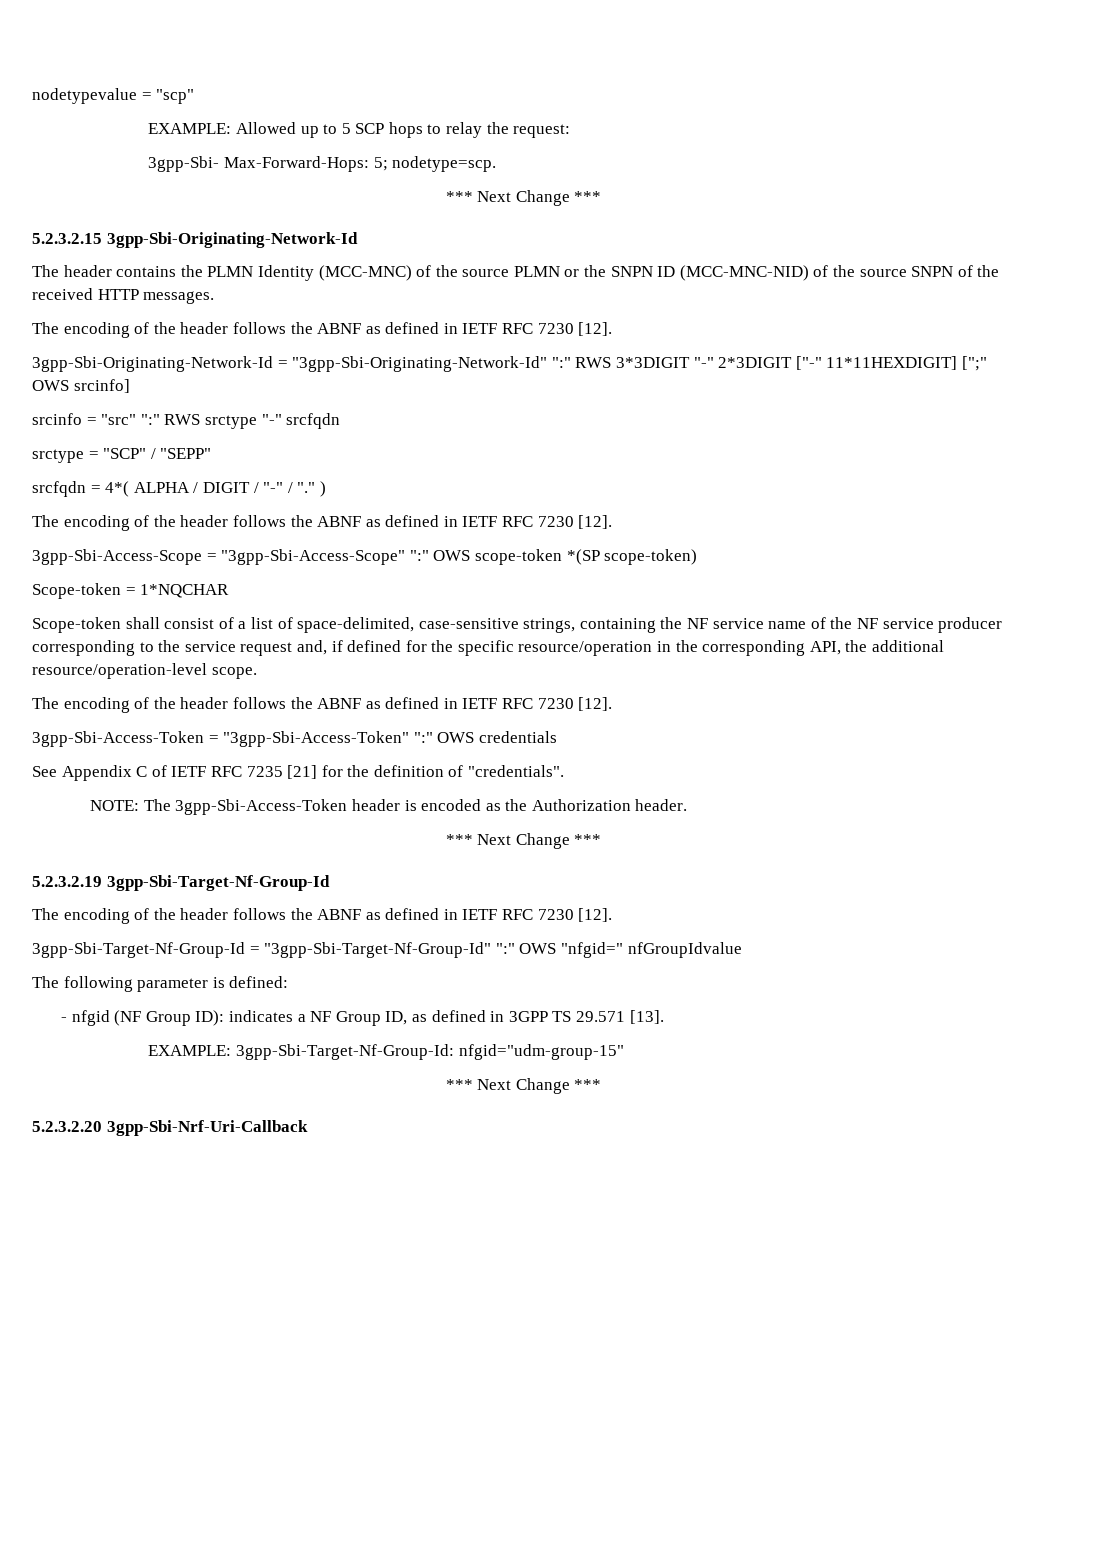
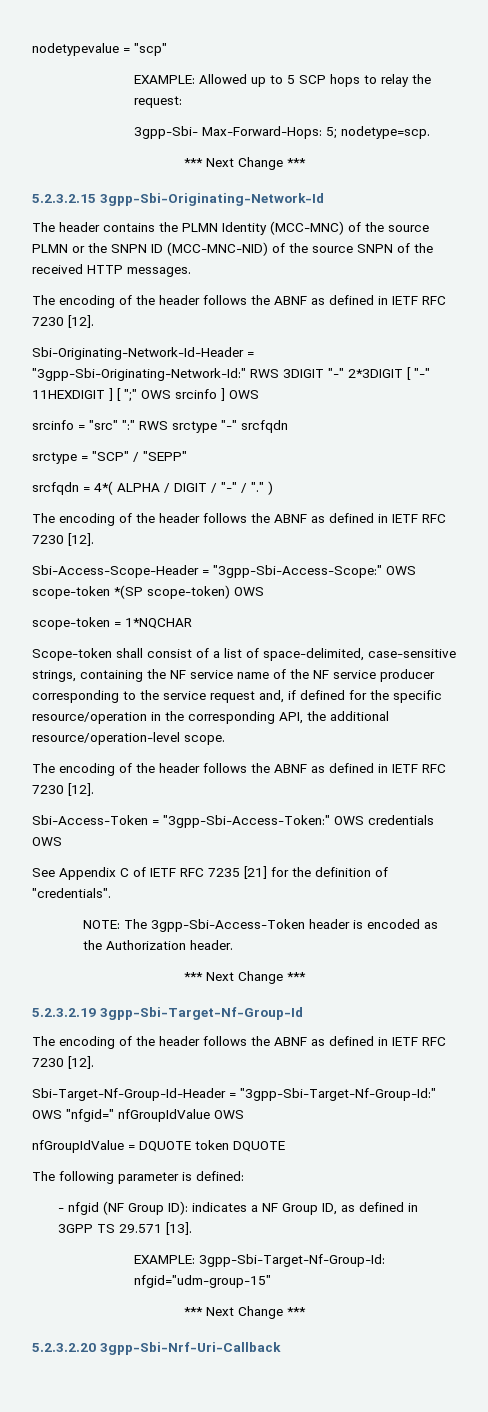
- 3gpp-Sbi-Originating-Network-Id = "3gpp-Sbi-Originating-Network-Id" ":" RWS 3*3DIGIT "-" 2*3DIGIT ["-" 11*11HEXDIGIT] [";" OWS srcinfo]
+ Sbi-Originating-Network-Id-Header = "3gpp-Sbi-Originating-Network-Id:" RWS 3DIGIT "-" 2*3DIGIT [ "-" 11HEXDIGIT ] [ ";" OWS srcinfo ] OWS
- 3gpp-Sbi-Access-Scope = "3gpp-Sbi-Access-Scope" ":" OWS scope-token *(SP scope-token)
- Scope-token = 1*NQCHAR
+ Sbi-Access-Scope-Header = "3gpp-Sbi-Access-Scope:" OWS scope-token *(SP scope-token) OWS
+ scope-token = 1*NQCHAR
- 3gpp-Sbi-Access-Token = "3gpp-Sbi-Access-Token" ":" OWS credentials
+ Sbi-Access-Token = "3gpp-Sbi-Access-Token:" OWS credentials OWS
- 3gpp-Sbi-Target-Nf-Group-Id = "3gpp-Sbi-Target-Nf-Group-Id" ":" OWS "nfgid=" nfGroupIdvalue
+ Sbi-Target-Nf-Group-Id-Header = "3gpp-Sbi-Target-Nf-Group-Id:" OWS "nfgid=" nfGroupIdValue OWS
+ nfGroupIdValue = DQUOTE token DQUOTE

